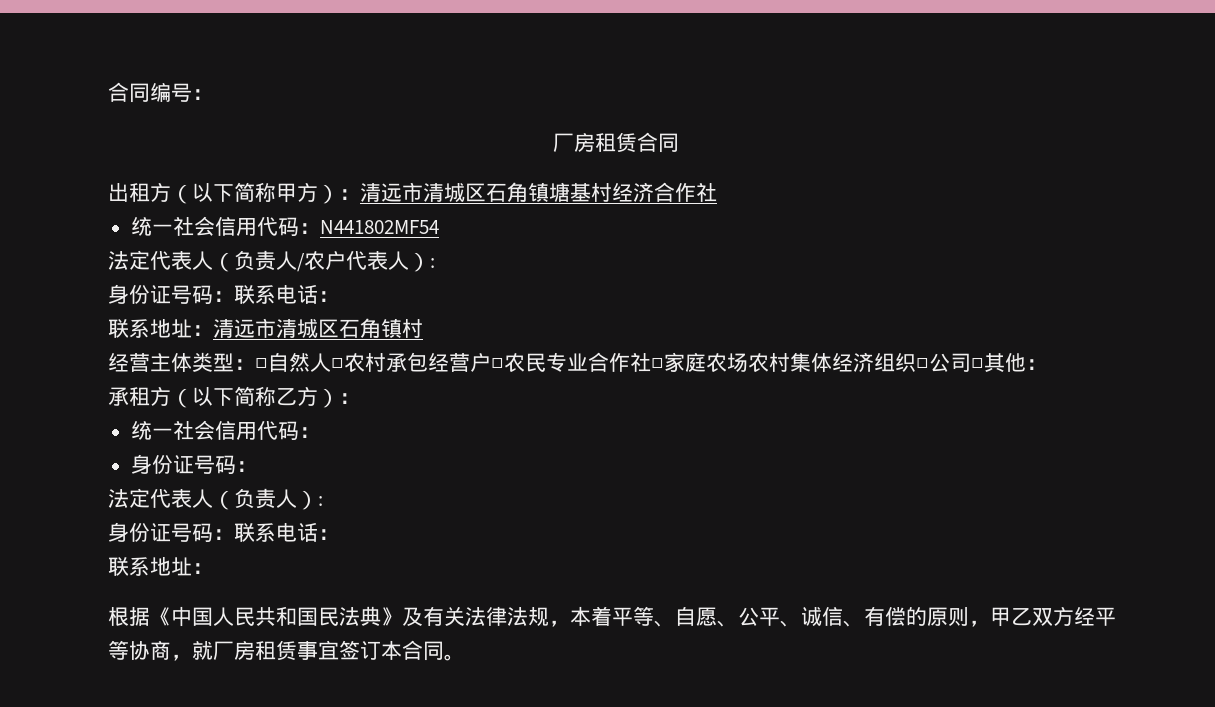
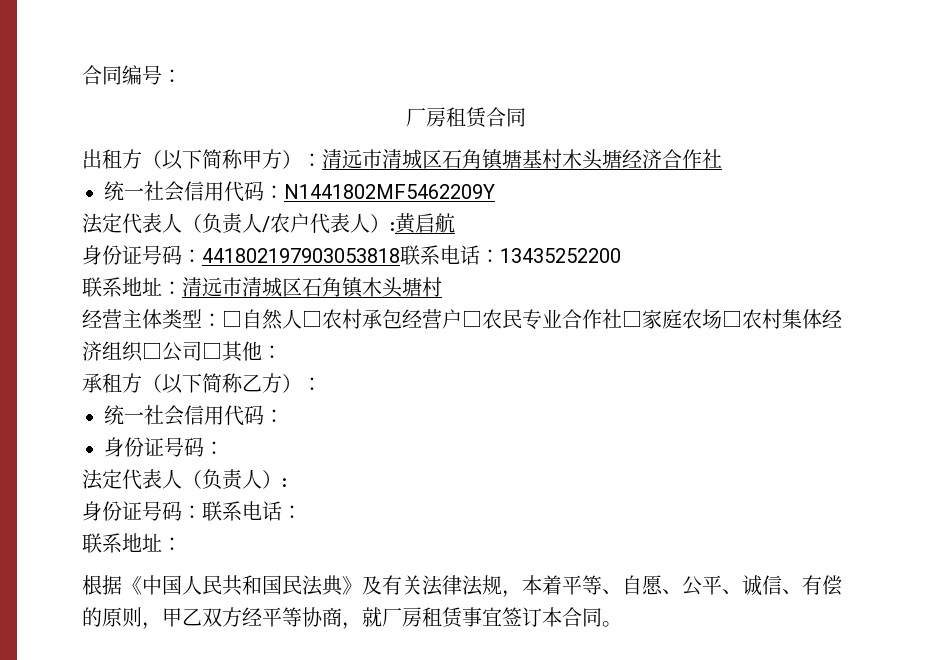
- 出租方（以下简称甲方）：清远市清城区石角镇塘基村经济合作社
+ 出租方（以下简称甲方）：清远市清城区石角镇塘基村木头塘经济合作社
- 统一社会信用代码：N441802MF54
+ 统一社会信用代码：N1441802MF5462209Y
- 法定代表人（负责人/农户代表人）:
- 身份证号码：联系电话：
+ 法定代表人（负责人/农户代表人）:黄启航
+ 身份证号码：441802197903053818联系电话：13435252200
- 联系地址：清远市清城区石角镇村
+ 联系地址：清远市清城区石角镇木头塘村
- 经营主体类型：□自然人□农村承包经营户□农民专业合作社□家庭农场农村集体经济组织□公司□其他：
+ 经营主体类型：□自然人□农村承包经营户□农民专业合作社□家庭农场□农村集体经济组织□公司□其他：

